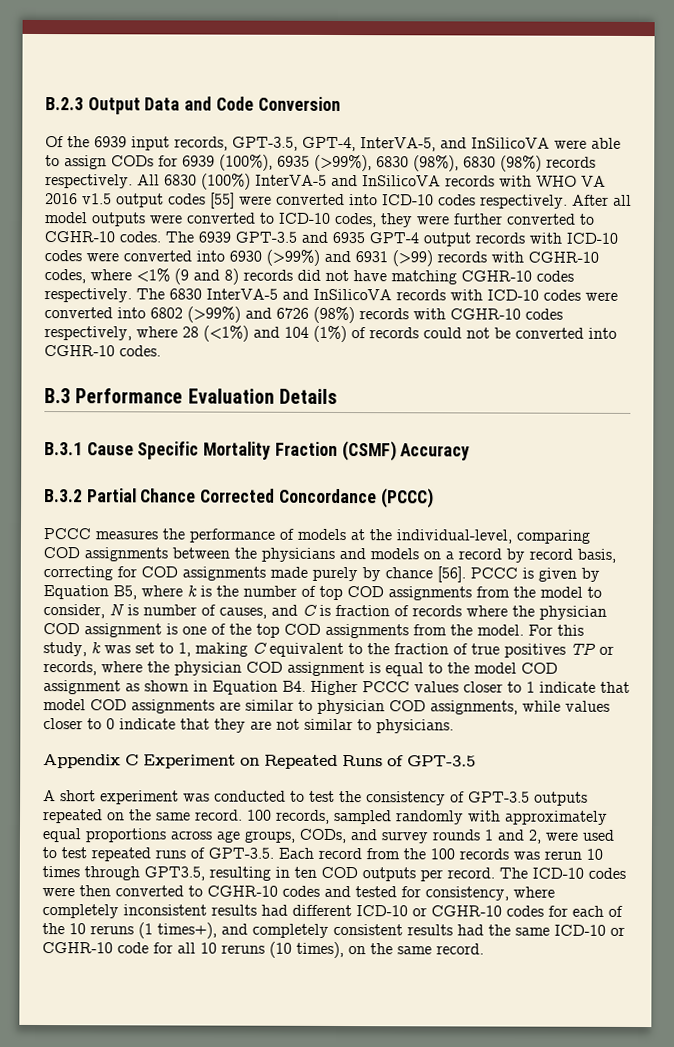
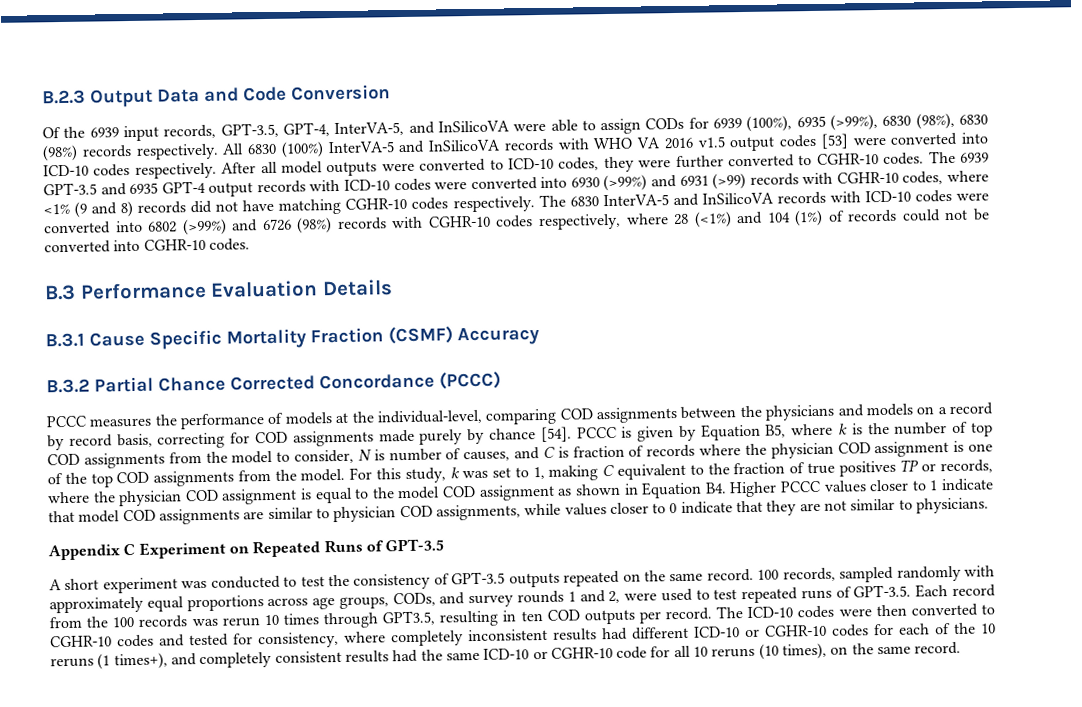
- All 6830 (100%) InterVA-5 and InSilicoVA records with WHO VA 2016 v1.5 output codes [55] were converted into ICD-10 codes respectively.
+ All 6830 (100%) InterVA-5 and InSilicoVA records with WHO VA 2016 v1.5 output codes [53] were converted into ICD-10 codes respectively.
- PCCC measures the performance of models at the individual-level, comparing COD assignments between the physicians and models on a record by record basis, correcting for COD assignments made purely by chance [56].
+ PCCC measures the performance of models at the individual-level, comparing COD assignments between the physicians and models on a record by record basis, correcting for COD assignments made purely by chance [54].

